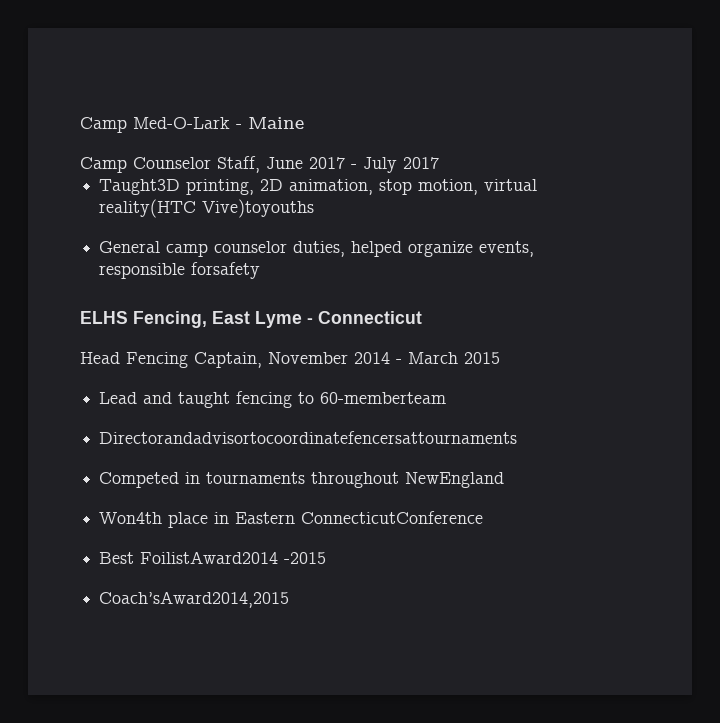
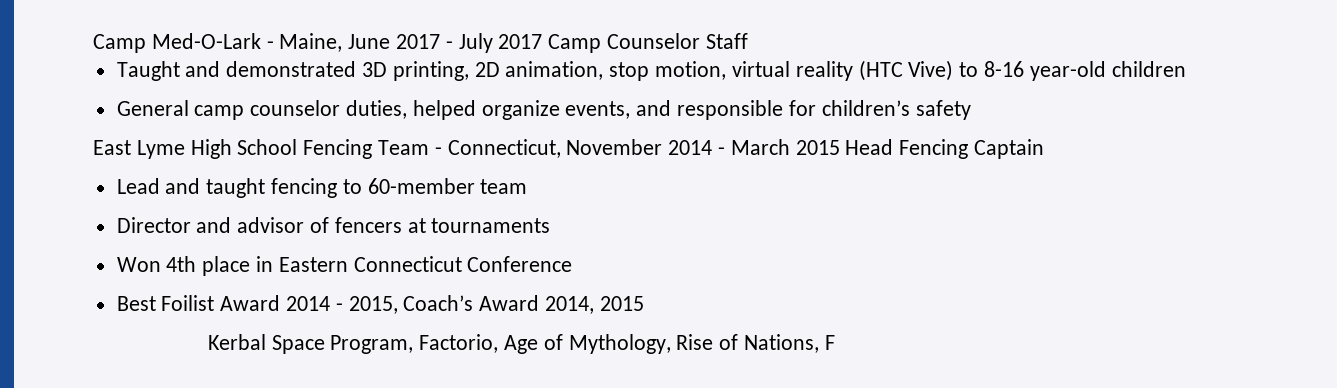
- Camp Med-O-Lark - Maine
- Camp Counselor Staff, June 2017 - July 2017
- Taught3D printing, 2D animation, stop motion, virtual reality(HTC Vive)toyouths
+ Camp Med-O-Lark - Maine, June 2017 - July 2017 Camp Counselor Staff
+ Taught and demonstrated 3D printing, 2D animation, stop motion, virtual reality (HTC Vive) to 8-16 year-old children
- General camp counselor duties, helped organize events, responsible forsafety
- ELHS Fencing, East Lyme - Connecticut
- Head Fencing Captain, November 2014 - March 2015
+ General camp counselor duties, helped organize events, and responsible for children’s safety
+ East Lyme High School Fencing Team - Connecticut, November 2014 - March 2015 Head Fencing Captain
- Lead and taught fencing to 60-memberteam
- Directorandadvisortocoordinatefencersattournaments
- Competed in tournaments throughout NewEngland
- Won4th place in Eastern ConnecticutConference
+ Lead and taught fencing to 60-member team
+ Director and advisor of fencers at tournaments
+ Won 4th place in Eastern Connecticut Conference
- Best FoilistAward2014 -2015
- Coach’sAward2014,2015
+ Best Foilist Award 2014 - 2015, Coach’s Award 2014, 2015
+ Kerbal Space Program, Factorio, Age of Mythology, Rise of Nations, F

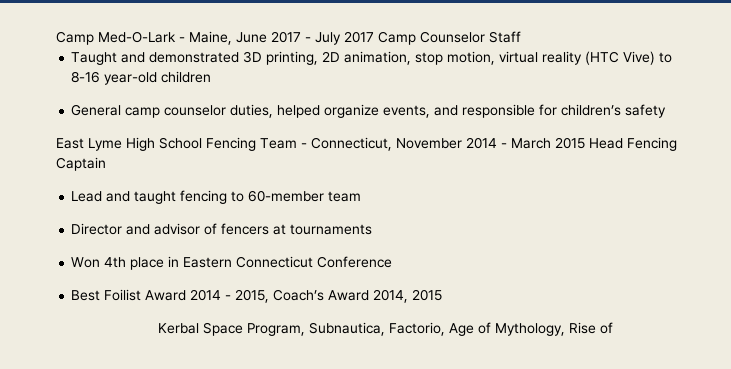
- Kerbal Space Program, Factorio, Age of Mythology, Rise of Nations, F
+ Kerbal Space Program, Subnautica, Factorio, Age of Mythology, Rise of

